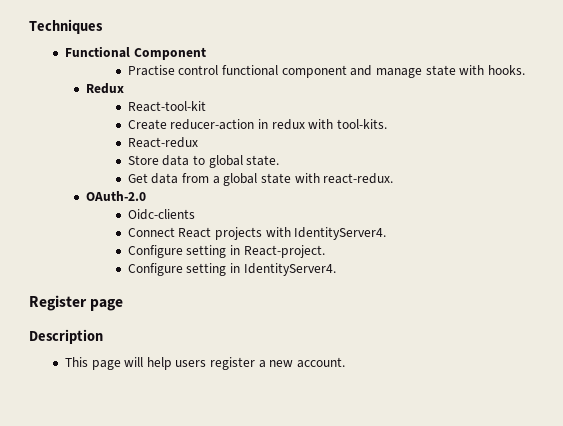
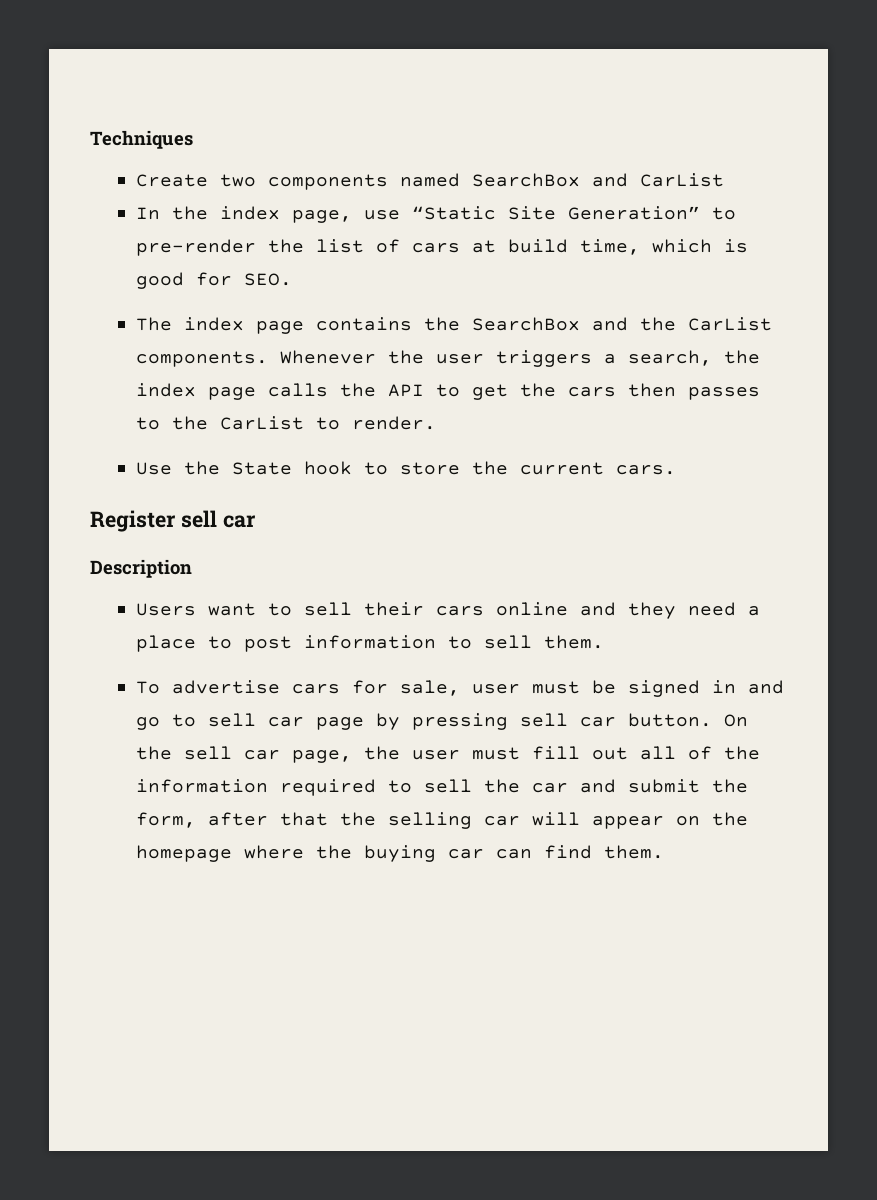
- Functional Component
- Practise control functional component and manage state with hooks.
- Redux
- React-tool-kit
- Create reducer-action in redux with tool-kits.
- React-redux
- Store data to global state.
- Get data from a global state with react-redux.
- OAuth-2.0
- Oidc-clients
- Connect React projects with IdentityServer4.
- Configure setting in React-project.
- Configure setting in IdentityServer4.
+ Create two components named SearchBox and CarList
+ In the index page, use “Static Site Generation” to pre-render the list of cars at build time, which is good for SEO.
+ The index page contains the SearchBox and the CarList components. Whenever the user triggers a search, the index page calls the API to get the cars then passes to the CarList to render.
+ Use the State hook to store the current cars.
- Register page
+ Register sell car
- This page will help users register a new account.
+ Users want to sell their cars online and they need a place to post information to sell them.
+ To advertise cars for sale, user must be signed in and go to sell car page by pressing sell car button. On the sell car page, the user must fill out all of the information required to sell the car and submit the form, after that the selling car will appear on the homepage where the buying car can find them.

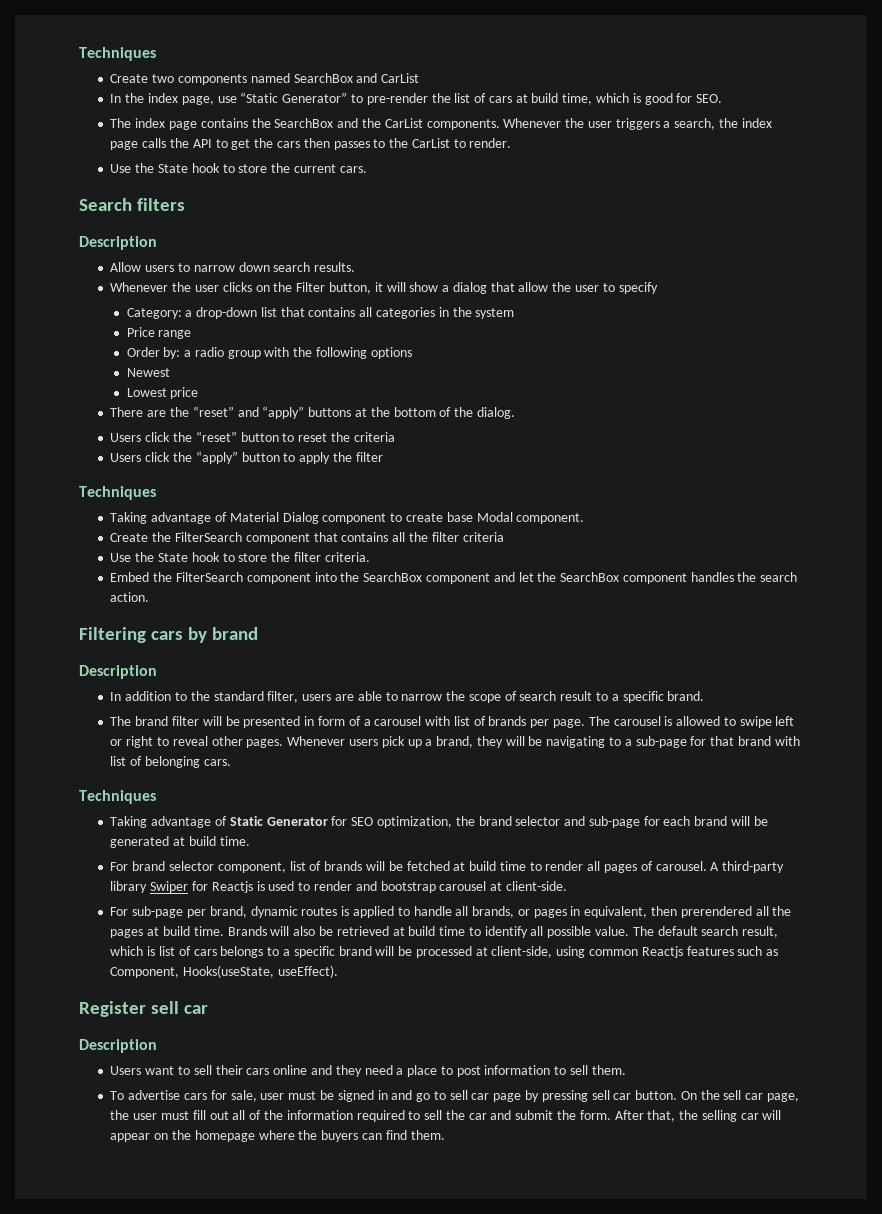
- In the index page, use “Static Site Generation” to pre-render the list of cars at build time, which is good for SEO.
+ In the index page, use “Static Generator” to pre-render the list of cars at build time, which is good for SEO.
+ Search filters
+ Description
+ Allow users to narrow down search results.
+ Whenever the user clicks on the Filter button, it will show a dialog that allow the user to specify
+ Category: a drop-down list that contains all categories in the system
+ Price range
+ Order by: a radio group with the following options
+ Newest
+ Lowest price
+ There are the “reset” and “apply” buttons at the bottom of the dialog.
+ Users click the “reset” button to reset the criteria
+ Users click the “apply” button to apply the filter
+ Techniques
+ Taking advantage of Material Dialog component to create base Modal component.
+ Create the FilterSearch component that contains all the filter criteria
+ Use the State hook to store the filter criteria.
+ Embed the FilterSearch component into the SearchBox component and let the SearchBox component handles the search action.
+ Filtering cars by brand
+ Description
+ In addition to the standard filter, users are able to narrow the scope of search result to a specific brand.
+ The brand filter will be presented in form of a carousel with list of brands per page. The carousel is allowed to swipe left or right to reveal other pages. Whenever users pick up a brand, they will be navigating to a sub-page for that brand with list of belonging cars.
+ Techniques
+ Taking advantage of Static Generator for SEO optimization, the brand selector and sub-page for each brand will be generated at build time.
+ For brand selector component, list of brands will be fetched at build time to render all pages of carousel. A third-party library Swiper for Reactjs is used to render and bootstrap carousel at client-side.
+ For sub-page per brand, dynamic routes is applied to handle all brands, or pages in equivalent, then prerendered all the pages at build time. Brands will also be retrieved at build time to identify all possible value. The default search result, which is list of cars belongs to a specific brand will be processed at client-side, using common Reactjs features such as Component, Hooks(useState, useEffect).
- On the sell car page, the user must fill out all of the information required to sell the car and submit the form, after that the selling car will appear on the homepage where the buying car can find them.
+ On the sell car page, the user must fill out all of the information required to sell the car and submit the form. After that, the selling car will appear on the homepage where the buyers can find them.

